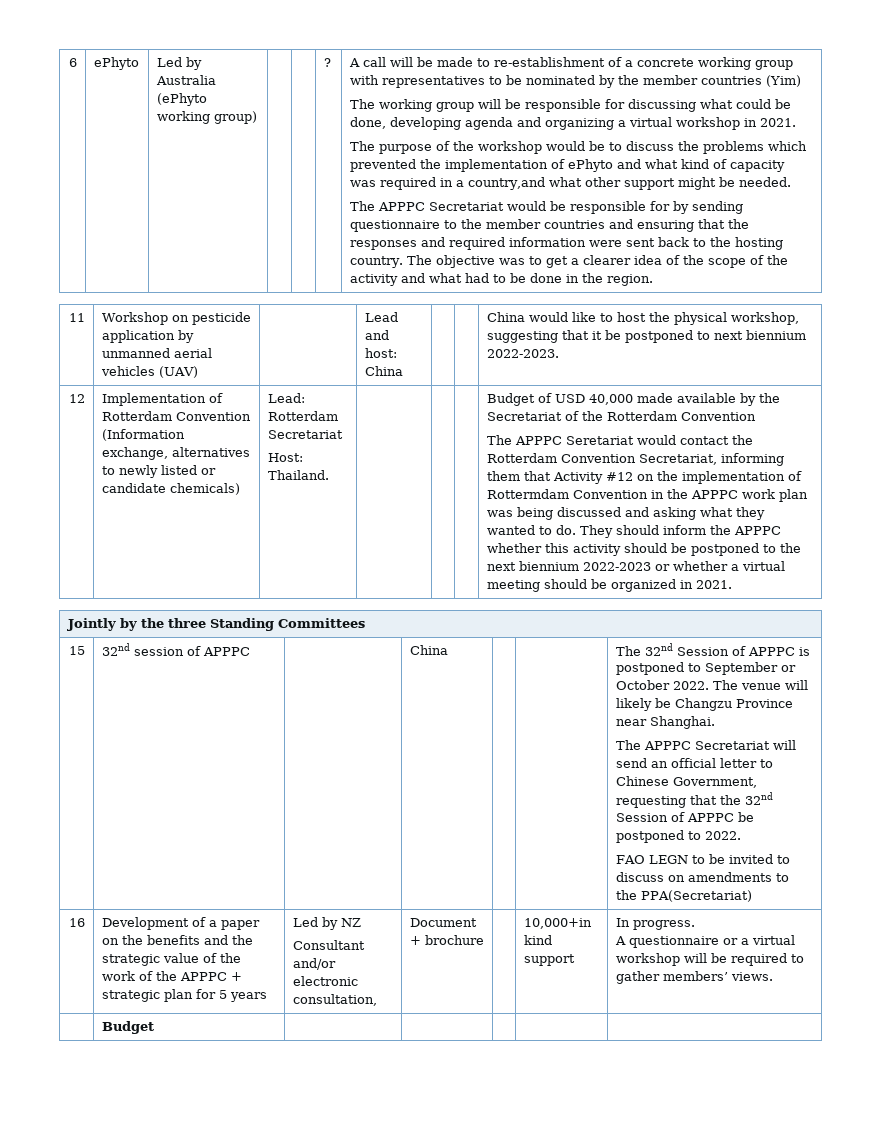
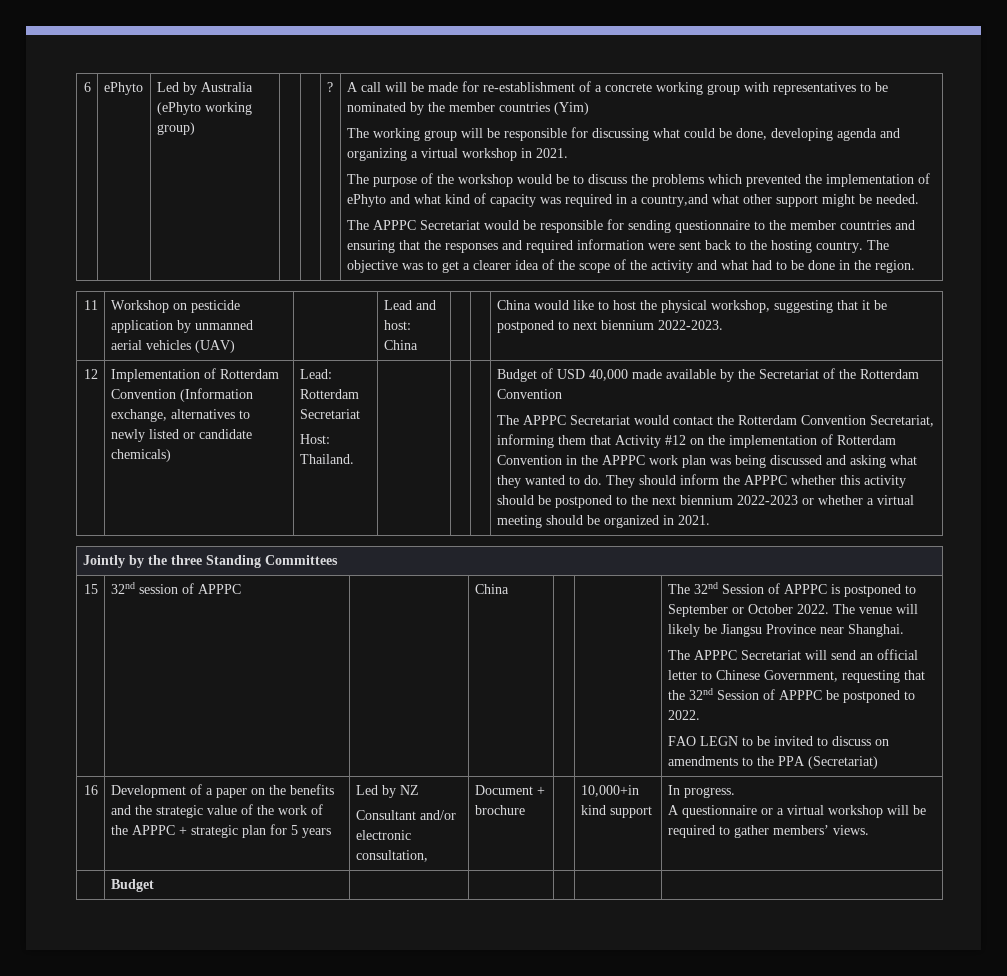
- A call will be made to re-establishment of a concrete working group with representatives to be nominated by the member countries (Yim)
+ A call will be made for re-establishment of a concrete working group with representatives to be nominated by the member countries (Yim)
- The APPPC Secretariat would be responsible for by sending questionnaire to the member countries and ensuring that the responses and required information were sent back to the hosting country.
+ The APPPC Secretariat would be responsible for sending questionnaire to the member countries and ensuring that the responses and required information were sent back to the hosting country.
- The APPPC Seretariat would contact the Rotterdam Convention Secretariat, informing them that Activity #12 on the implementation of Rottermdam Convention in the APPPC work plan was being discussed and asking what they wanted to do.
+ The APPPC Secretariat would contact the Rotterdam Convention Secretariat, informing them that Activity #12 on the implementation of Rotterdam Convention in the APPPC work plan was being discussed and asking what they wanted to do.
- The venue will likely be Changzu Province near Shanghai.
+ The venue will likely be Jiangsu Province near Shanghai.
- FAO LEGN to be invited to discuss on amendments to the PPA(Secretariat)
+ FAO LEGN to be invited to discuss on amendments to the PPA (Secretariat)

